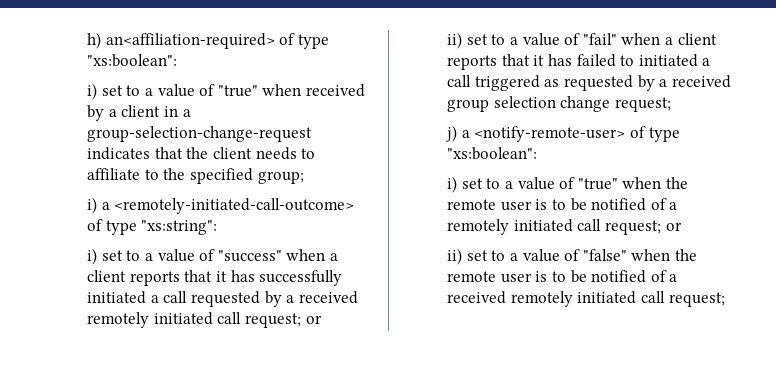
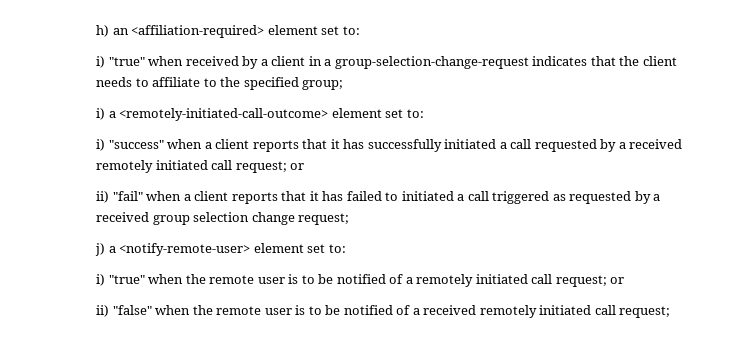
- h) an<affiliation-required> of type "xs:boolean":
- i) set to a value of "true" when received by a client in a group-selection-change-request indicates that the client needs to affiliate to the specified group;
+ h) an <affiliation-required> element set to:
+ i) "true" when received by a client in a group-selection-change-request indicates that the client needs to affiliate to the specified group;
- i) a <remotely-initiated-call-outcome> of type "xs:string":
- i) set to a value of "success" when a client reports that it has successfully initiated a call requested by a received remotely initiated call request; or
+ i) a <remotely-initiated-call-outcome> element set to:
+ i) "success" when a client reports that it has successfully initiated a call requested by a received remotely initiated call request; or
- ii) set to a value of "fail" when a client reports that it has failed to initiated a call triggered as requested by a received group selection change request;
+ ii) "fail" when a client reports that it has failed to initiated a call triggered as requested by a received group selection change request;
- j) a <notify-remote-user> of type "xs:boolean":
- i) set to a value of "true" when the remote user is to be notified of a remotely initiated call request; or
+ j) a <notify-remote-user> element set to:
+ i) "true" when the remote user is to be notified of a remotely initiated call request; or
- ii) set to a value of "false" when the remote user is to be notified of a received remotely initiated call request;
+ ii) "false" when the remote user is to be notified of a received remotely initiated call request;

